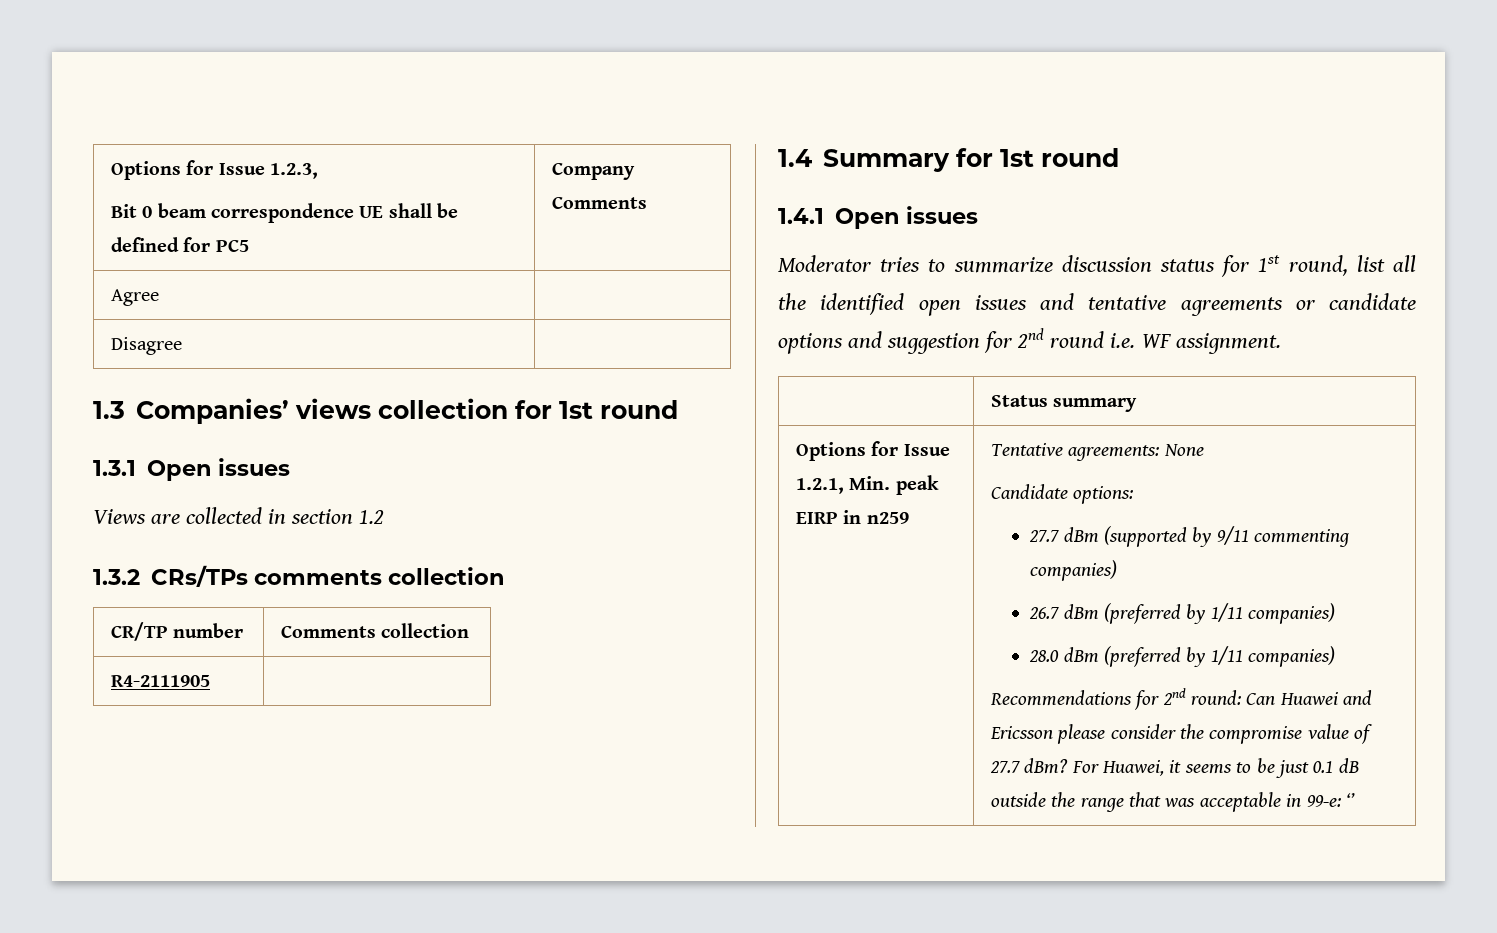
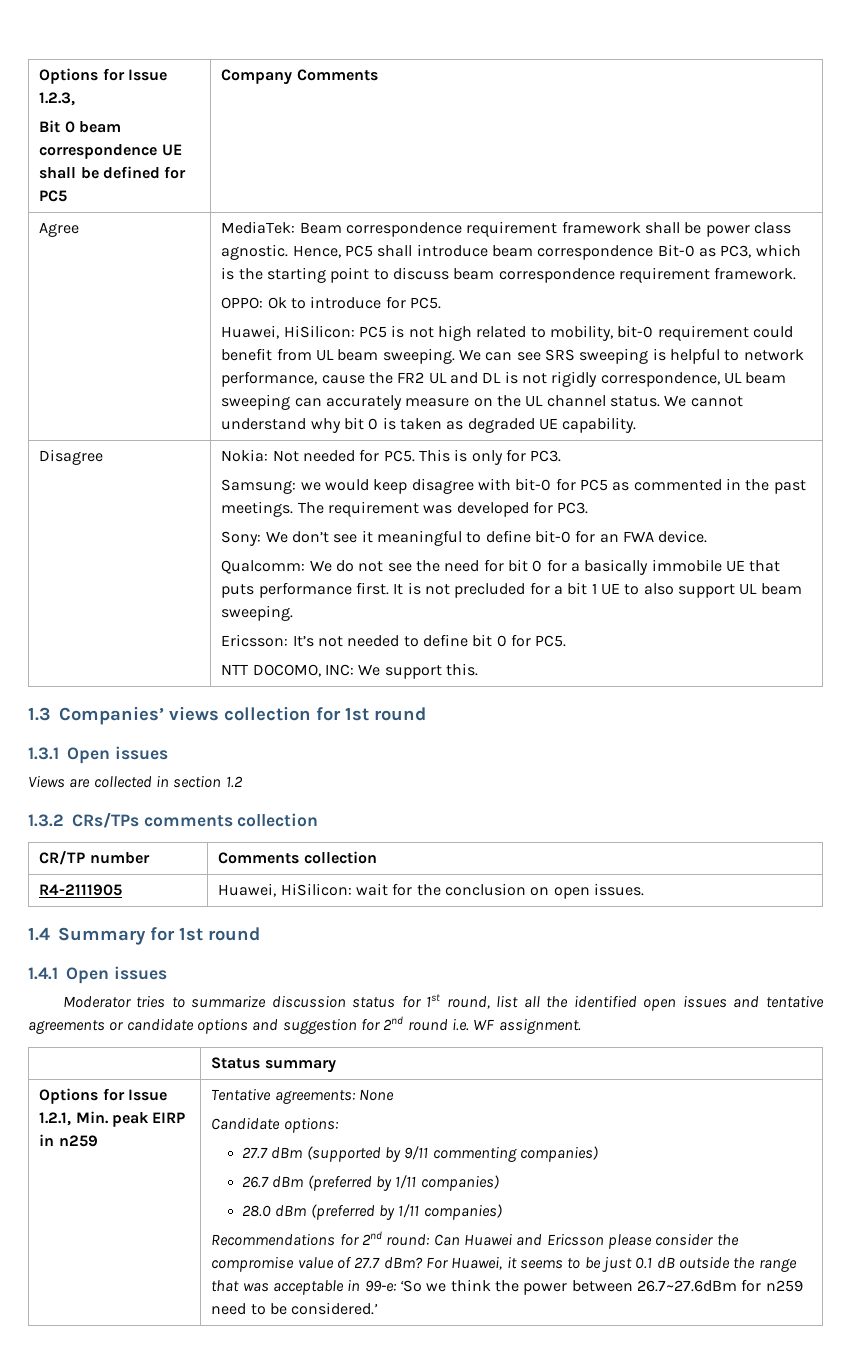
- Disagree |
+ MediaTek: Beam correspondence requirement framework shall be power class agnostic. Hence, PC5 shall introduce beam correspondence Bit-0 as PC3, which is the starting point to discuss beam correspondence requirement framework.
+ OPPO: Ok to introduce for PC5.
+ Huawei, HiSilicon: PC5 is not high related to mobility, bit-0 requirement could benefit from UL beam sweeping. We can see SRS sweeping is helpful to network performance, cause the FR2 UL and DL is not rigidly correspondence, UL beam sweeping can accurately measure on the UL channel status. We cannot understand why bit 0 is taken as degraded UE capability.
+ Disagree | Nokia: Not needed for PC5. This is only for PC3.
+ Samsung: we would keep disagree with bit-0 for PC5 as commented in the past meetings. The requirement was developed for PC3.
+ Sony: We don’t see it meaningful to define bit-0 for an FWA device.
+ Qualcomm: We do not see the need for bit 0 for a basically immobile UE that puts performance first. It is not precluded for a bit 1 UE to also support UL beam sweeping.
+ Ericsson: It’s not needed to define bit 0 for PC5.
+ NTT DOCOMO, INC: We support this.
- R4-2111905 |
+ R4-2111905 | Huawei, HiSilicon: wait for the conclusion on open issues.
- For Huawei, it seems to be just 0.1 dB outside the range that was acceptable in 99-e: ‘’
+ For Huawei, it seems to be just 0.1 dB outside the range that was acceptable in 99-e: ‘So we think the power between 26.7~27.6dBm for n259 need to be considered.’

